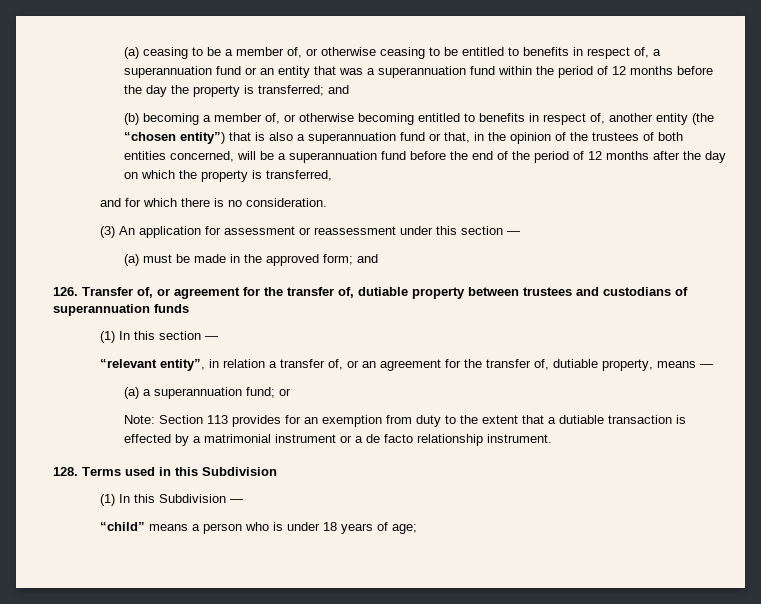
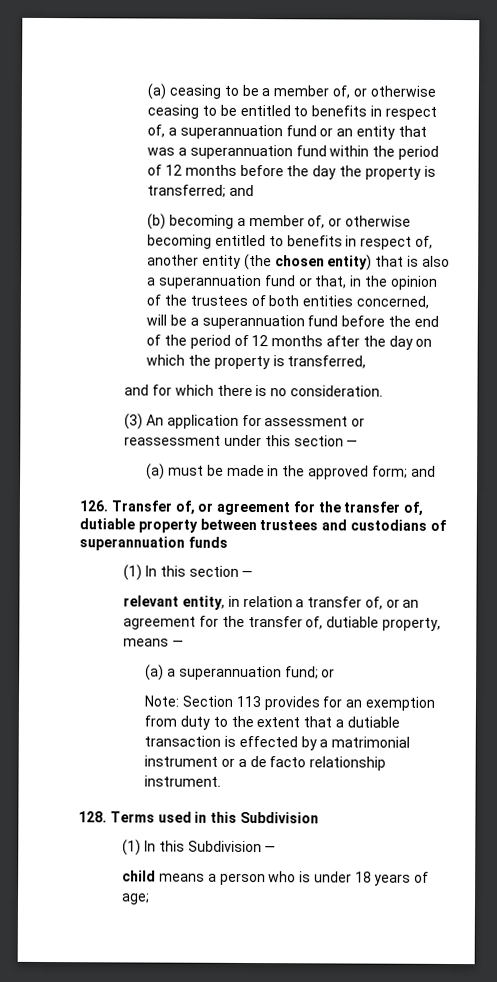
- (b) becoming a member of, or otherwise becoming entitled to benefits in respect of, another entity (the “chosen entity”) that is also a superannuation fund or that, in the opinion of the trustees of both entities concerned, will be a superannuation fund before the end of the period of 12 months after the day on which the property is transferred,
+ (b) becoming a member of, or otherwise becoming entitled to benefits in respect of, another entity (the chosen entity) that is also a superannuation fund or that, in the opinion of the trustees of both entities concerned, will be a superannuation fund before the end of the period of 12 months after the day on which the property is transferred,
- “relevant entity”, in relation a transfer of, or an agreement for the transfer of, dutiable property, means —
+ relevant entity, in relation a transfer of, or an agreement for the transfer of, dutiable property, means —
- “child” means a person who is under 18 years of age;
+ child means a person who is under 18 years of age;

